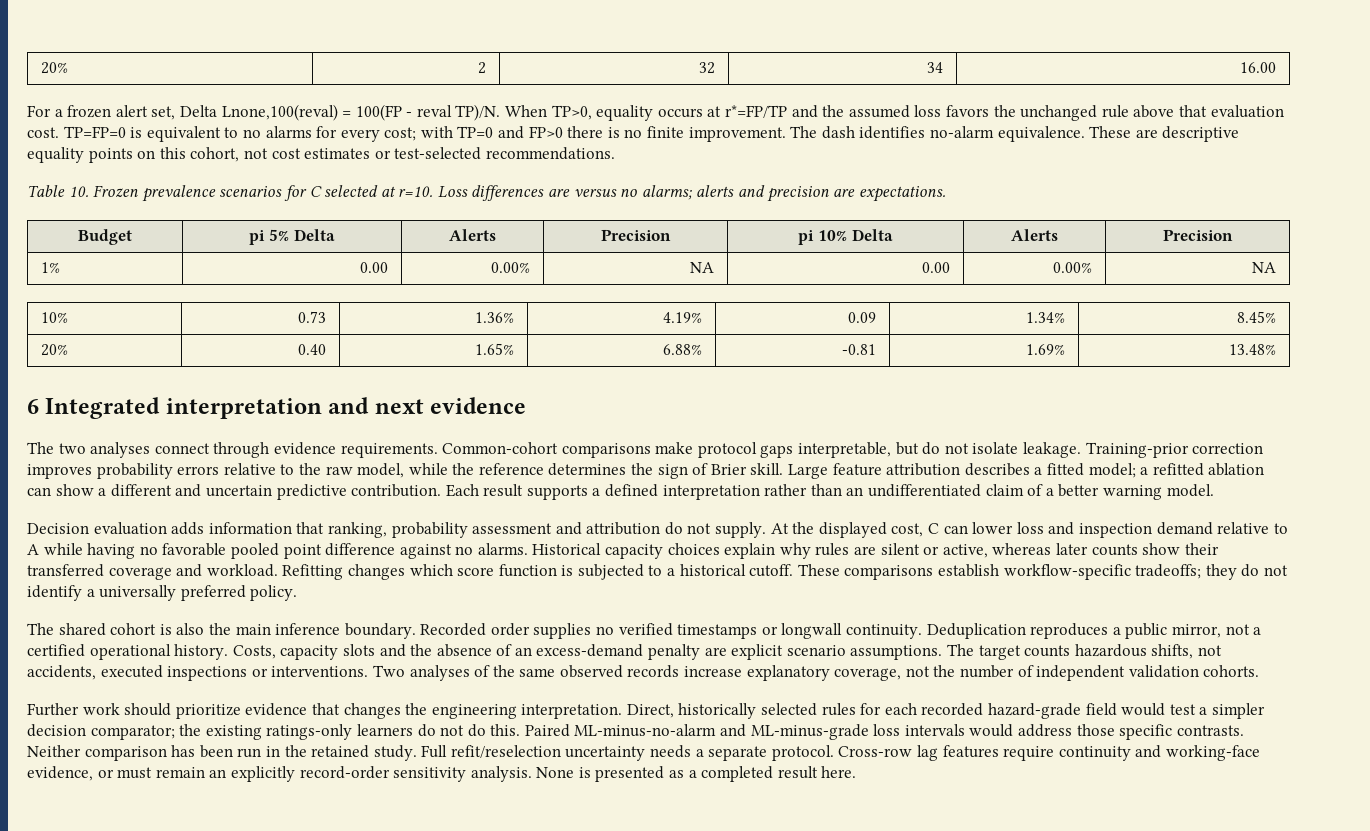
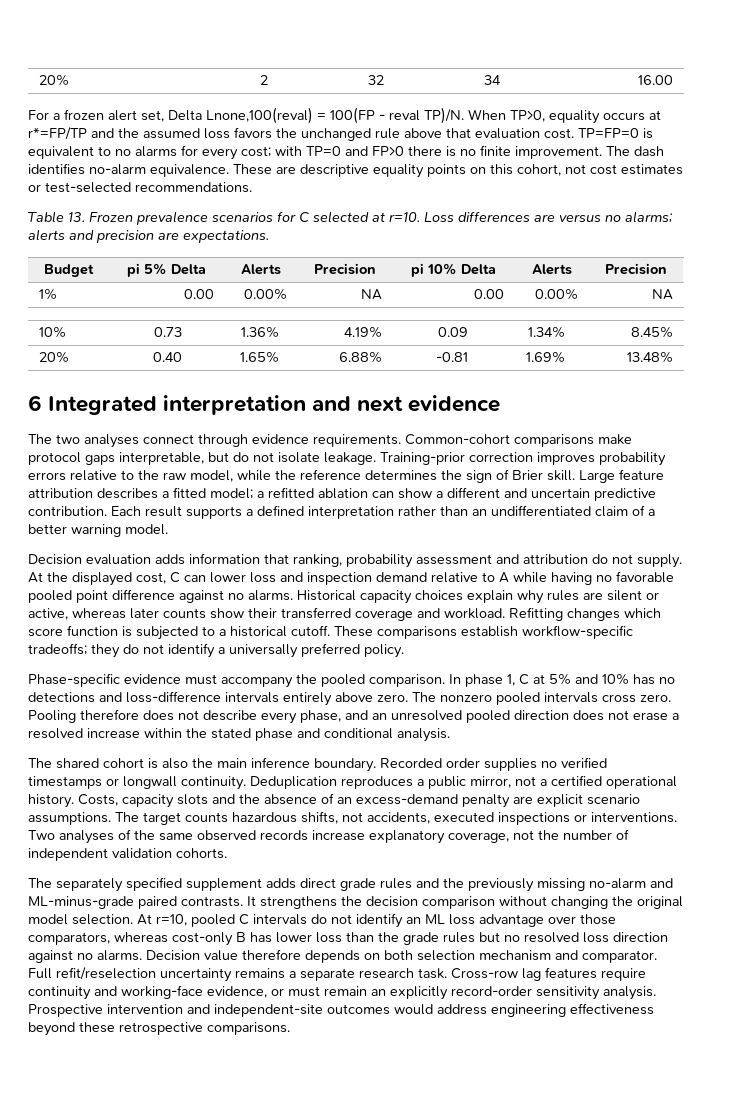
- Table 10. Frozen prevalence scenarios for C selected at r=10.
+ Table 13. Frozen prevalence scenarios for C selected at r=10.
+ Phase-specific evidence must accompany the pooled comparison. In phase 1, C at 5% and 10% has no detections and loss-difference intervals entirely above zero. The nonzero pooled intervals cross zero. Pooling therefore does not describe every phase, and an unresolved pooled direction does not erase a resolved increase within the stated phase and conditional analysis.
- Further work should prioritize evidence that changes the engineering interpretation. Direct, historically selected rules for each recorded hazard-grade field would test a simpler decision comparator; the existing ratings-only learners do not do this. Paired ML-minus-no-alarm and ML-minus-grade loss intervals would address those specific contrasts. Neither comparison has been run in the retained study.
+ The separately specified supplement adds direct grade rules and the previously missing no-alarm and ML-minus-grade paired contrasts. It strengthens the decision comparison without changing the original model selection. At r=10, pooled C intervals do not identify an ML loss advantage over those comparators, whereas cost-only B has lower loss than the grade rules but no resolved loss direction against no alarms. Decision value therefore depends on both selection mechanism and comparator.
- Full refit/reselection uncertainty needs a separate protocol.
+ Full refit/reselection uncertainty remains a separate research task.
- None is presented as a completed result here.
+ Prospective intervention and independent-site outcomes would address engineering effectiveness beyond these retrospective comparisons.

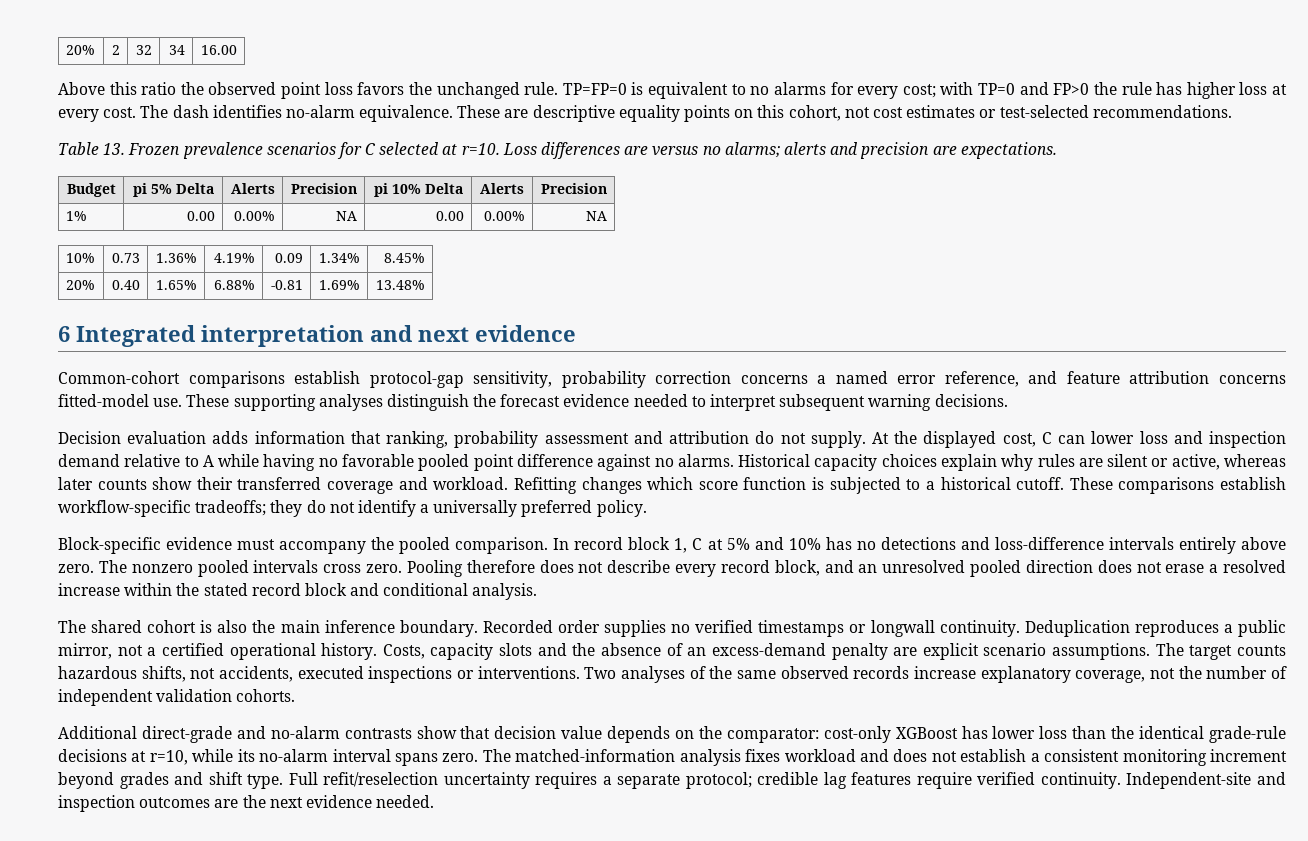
- For a frozen alert set, Delta Lnone,100(reval) = 100(FP - reval TP)/N. When TP>0, equality occurs at r*=FP/TP and the assumed loss favors the unchanged rule above that evaluation cost.
+ Above this ratio the observed point loss favors the unchanged rule.
- TP=FP=0 is equivalent to no alarms for every cost; with TP=0 and FP>0 there is no finite improvement.
+ TP=FP=0 is equivalent to no alarms for every cost; with TP=0 and FP>0 the rule has higher loss at every cost.
- The two analyses connect through evidence requirements. Common-cohort comparisons make protocol gaps interpretable, but do not isolate leakage. Training-prior correction improves probability errors relative to the raw model, while the reference determines the sign of Brier skill. Large feature attribution describes a fitted model; a refitted ablation can show a different and uncertain predictive contribution. Each result supports a defined interpretation rather than an undifferentiated claim of a better warning model.
+ Common-cohort comparisons establish protocol-gap sensitivity, probability correction concerns a named error reference, and feature attribution concerns fitted-model use. These supporting analyses distinguish the forecast evidence needed to interpret subsequent warning decisions.
- Phase-specific evidence must accompany the pooled comparison.
+ Block-specific evidence must accompany the pooled comparison.
- In phase 1, C at 5% and 10% has no detections and loss-difference intervals entirely above zero.
+ In record block 1, C at 5% and 10% has no detections and loss-difference intervals entirely above zero.
- Pooling therefore does not describe every phase, and an unresolved pooled direction does not erase a resolved increase within the stated phase and conditional analysis.
+ Pooling therefore does not describe every record block, and an unresolved pooled direction does not erase a resolved increase within the stated record block and conditional analysis.
- The separately specified supplement adds direct grade rules and the previously missing no-alarm and ML-minus-grade paired contrasts. It strengthens the decision comparison without changing the original model selection. At r=10, pooled C intervals do not identify an ML loss advantage over those comparators, whereas cost-only B has lower loss than the grade rules but no resolved loss direction against no alarms. Decision value therefore depends on both selection mechanism and comparator.
+ Additional direct-grade and no-alarm contrasts show that decision value depends on the comparator: cost-only XGBoost has lower loss than the identical grade-rule decisions at r=10, while its no-alarm interval spans zero. The matched-information analysis fixes workload and does not establish a consistent monitoring increment beyond grades and shift type.
- Full refit/reselection uncertainty remains a separate research task. Cross-row lag features require continuity and working-face evidence, or must remain an explicitly record-order sensitivity analysis. Prospective intervention and independent-site outcomes would address engineering effectiveness beyond these retrospective comparisons.
+ Full refit/reselection uncertainty requires a separate protocol; credible lag features require verified continuity. Independent-site and inspection outcomes are the next evidence needed.

